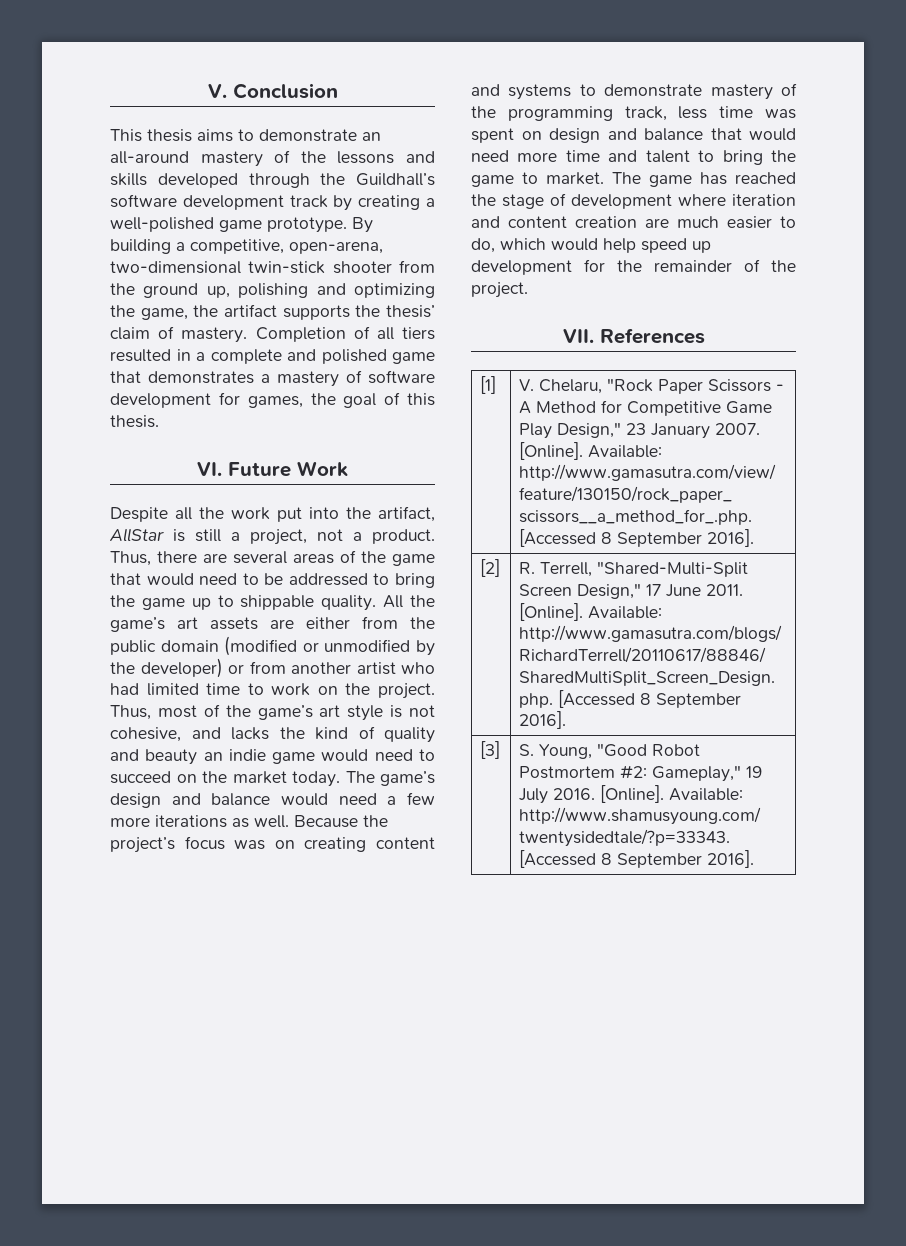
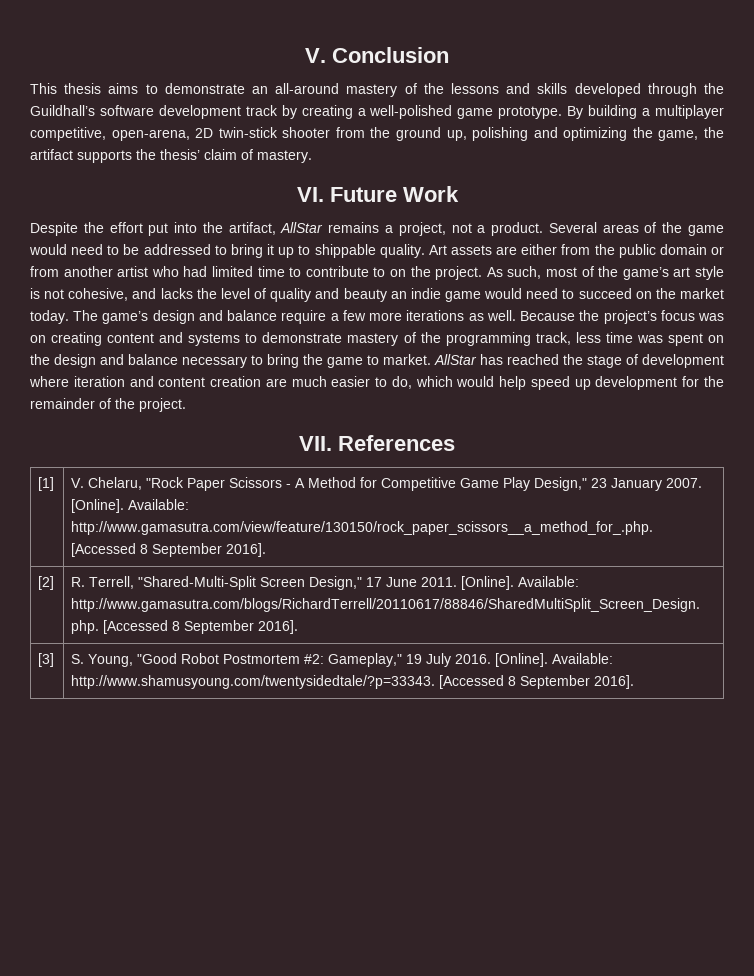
- By building a competitive, open-arena, two-dimensional twin-stick shooter from the ground up, polishing and optimizing the game, the artifact supports the thesis’ claim of mastery. Completion of all tiers resulted in a complete and polished game that demonstrates a mastery of software development for games, the goal of this thesis.
+ By building a multiplayer competitive, open-arena, 2D twin-stick shooter from the ground up, polishing and optimizing the game, the artifact supports the thesis’ claim of mastery.
- Despite all the work put into the artifact, AllStar is still a project, not a product.
+ Despite the effort put into the artifact, AllStar remains a project, not a product.
- Thus, there are several areas of the game that would need to be addressed to bring the game up to shippable quality.
+ Several areas of the game would need to be addressed to bring it up to shippable quality.
- All the game’s art assets are either from the public domain (modified or unmodified by the developer) or from another artist who had limited time to work on the project.
+ Art assets are either from the public domain or from another artist who had limited time to contribute to on the project.
- Thus, most of the game’s art style is not cohesive, and lacks the kind of quality and beauty an indie game would need to succeed on the market today.
+ As such, most of the game’s art style is not cohesive, and lacks the level of quality and beauty an indie game would need to succeed on the market today.
- The game’s design and balance would need a few more iterations as well.
+ The game’s design and balance require a few more iterations as well.
- Because the project’s focus was on creating content and systems to demonstrate mastery of the programming track, less time was spent on design and balance that would need more time and talent to bring the game to market.
+ Because the project’s focus was on creating content and systems to demonstrate mastery of the programming track, less time was spent on the design and balance necessary to bring the game to market.
- The game has reached the stage of development where iteration and content creation are much easier to do, which would help speed up development for the remainder of the project.
+ AllStar has reached the stage of development where iteration and content creation are much easier to do, which would help speed up development for the remainder of the project.

